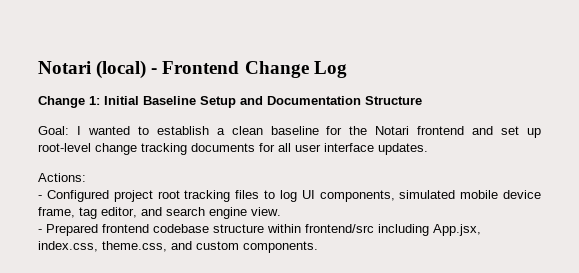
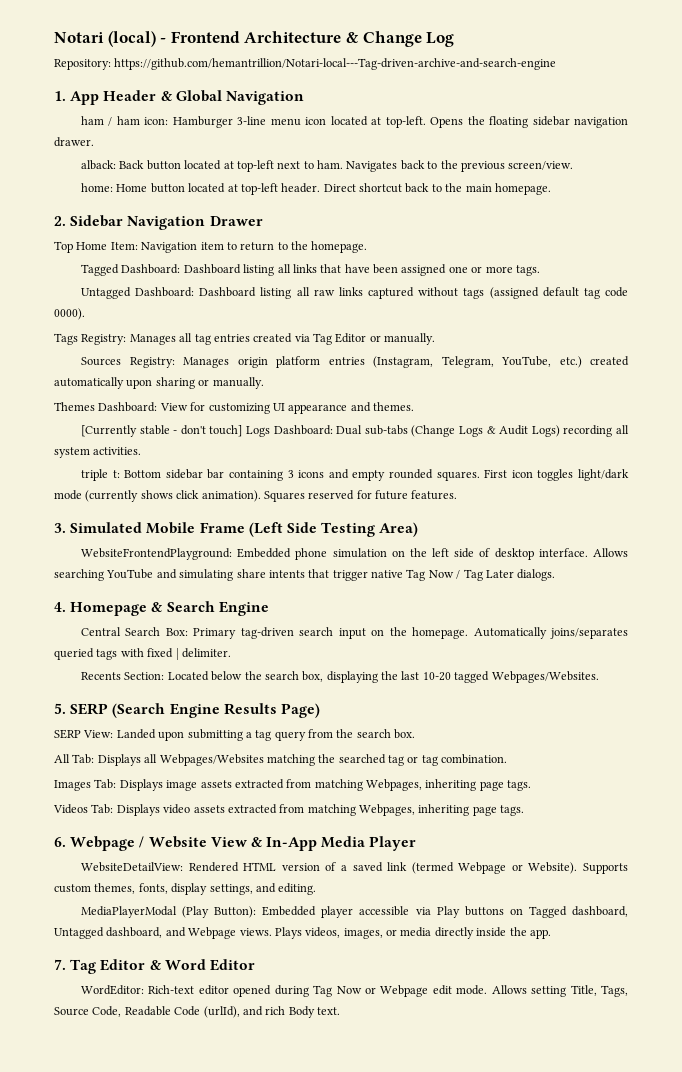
- Notari (local) - Frontend Change Log
+ Notari (local) - Frontend Architecture & Change Log
- Change 1: Initial Baseline Setup and Documentation Structure
- Goal: I wanted to establish a clean baseline for the Notari frontend and set up root-level change tracking documents for all user interface updates.
- Actions:
- - Configured project root tracking files to log UI components, simulated mobile device frame, tag editor, and search engine view.
- - Prepared frontend codebase structure within frontend/src including App.jsx, index.css, theme.css, and custom components.
+ Repository: https://github.com/hemantrillion/Notari-local---Tag-driven-archive-and-search-engine
+ 1. App Header & Global Navigation
+ ham / ham icon: Hamburger 3-line menu icon located at top-left. Opens the floating sidebar navigation drawer.
+ alback: Back button located at top-left next to ham. Navigates back to the previous screen/view.
+ home: Home button located at top-left header. Direct shortcut back to the main homepage.
+ 2. Sidebar Navigation Drawer
+ Top Home Item: Navigation item to return to the homepage.
+ Tagged Dashboard: Dashboard listing all links that have been assigned one or more tags.
+ Untagged Dashboard: Dashboard listing all raw links captured without tags (assigned default tag code 0000).
+ Tags Registry: Manages all tag entries created via Tag Editor or manually.
+ Sources Registry: Manages origin platform entries (Instagram, Telegram, YouTube, etc.) created automatically upon sharing or manually.
+ Themes Dashboard: View for customizing UI appearance and themes.
+ [Currently stable - don't touch] Logs Dashboard: Dual sub-tabs (Change Logs & Audit Logs) recording all system activities.
+ triple t: Bottom sidebar bar containing 3 icons and empty rounded squares. First icon toggles light/dark mode (currently shows click animation). Squares reserved for future features.
+ 3. Simulated Mobile Frame (Left Side Testing Area)
+ WebsiteFrontendPlayground: Embedded phone simulation on the left side of desktop interface. Allows searching YouTube and simulating share intents that trigger native Tag Now / Tag Later dialogs.
+ 4. Homepage & Search Engine
+ Central Search Box: Primary tag-driven search input on the homepage. Automatically joins/separates queried tags with fixed | delimiter.
+ Recents Section: Located below the search box, displaying the last 10-20 tagged Webpages/Websites.
+ 5. SERP (Search Engine Results Page)
+ SERP View: Landed upon submitting a tag query from the search box.
+ All Tab: Displays all Webpages/Websites matching the searched tag or tag combination.
+ Images Tab: Displays image assets extracted from matching Webpages, inheriting page tags.
+ Videos Tab: Displays video assets extracted from matching Webpages, inheriting page tags.
+ 6. Webpage / Website View & In-App Media Player
+ WebsiteDetailView: Rendered HTML version of a saved link (termed Webpage or Website). Supports custom themes, fonts, display settings, and editing.
+ MediaPlayerModal (Play Button): Embedded player accessible via Play buttons on Tagged dashboard, Untagged dashboard, and Webpage views. Plays videos, images, or media directly inside the app.
+ 7. Tag Editor & Word Editor
+ WordEditor: Rich-text editor opened during Tag Now or Webpage edit mode. Allows setting Title, Tags, Source Code, Readable Code (urlId), and rich Body text.

